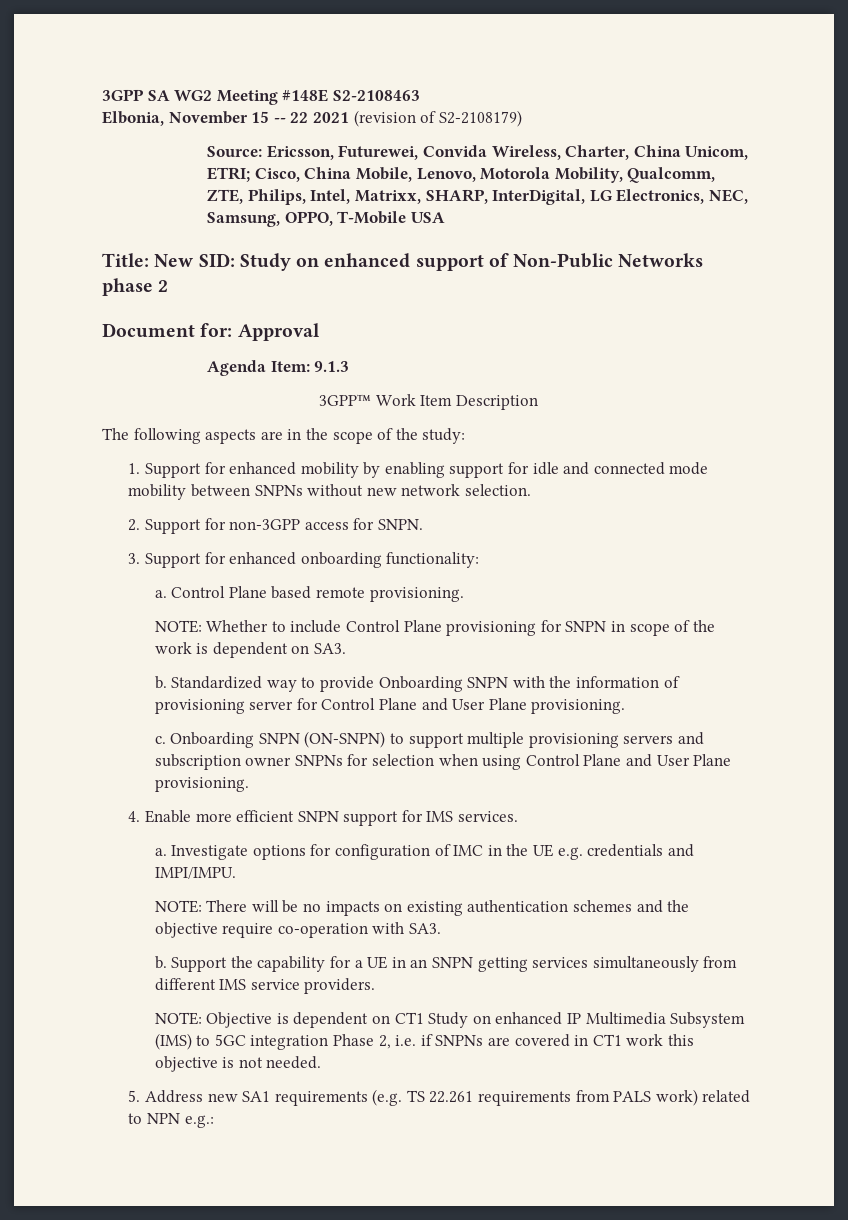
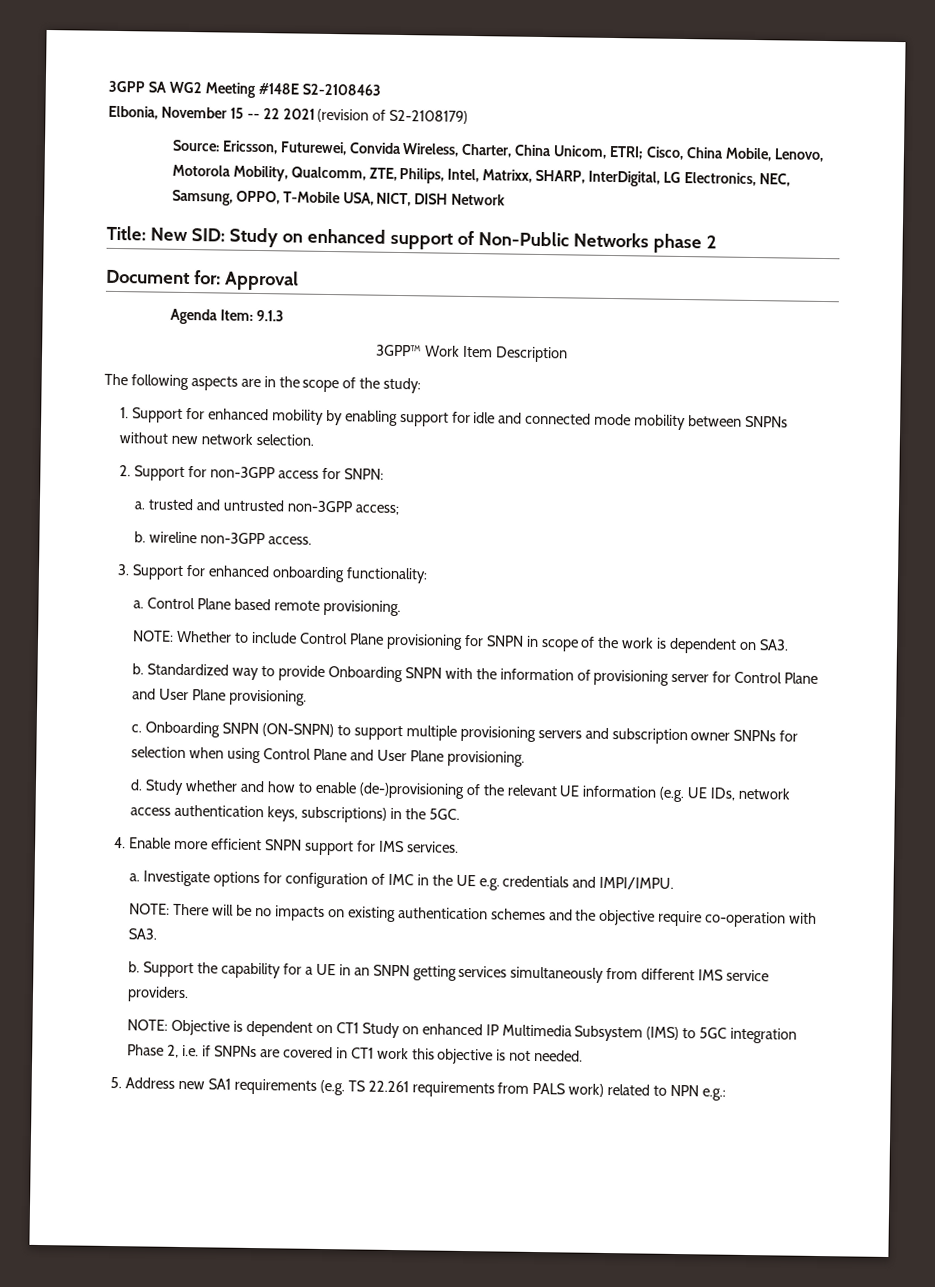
- Source: Ericsson, Futurewei, Convida Wireless, Charter, China Unicom, ETRI; Cisco, China Mobile, Lenovo, Motorola Mobility, Qualcomm, ZTE, Philips, Intel, Matrixx, SHARP, InterDigital, LG Electronics, NEC, Samsung, OPPO, T-Mobile USA
+ Source: Ericsson, Futurewei, Convida Wireless, Charter, China Unicom, ETRI; Cisco, China Mobile, Lenovo, Motorola Mobility, Qualcomm, ZTE, Philips, Intel, Matrixx, SHARP, InterDigital, LG Electronics, NEC, Samsung, OPPO, T-Mobile USA, NICT, DISH Network
- 2. Support for non-3GPP access for SNPN.
+ 2. Support for non-3GPP access for SNPN:
+ a. trusted and untrusted non-3GPP access;
+ b. wireline non-3GPP access.
+ d. Study whether and how to enable (de-)provisioning of the relevant UE information (e.g. UE IDs, network access authentication keys, subscriptions) in the 5GC.

